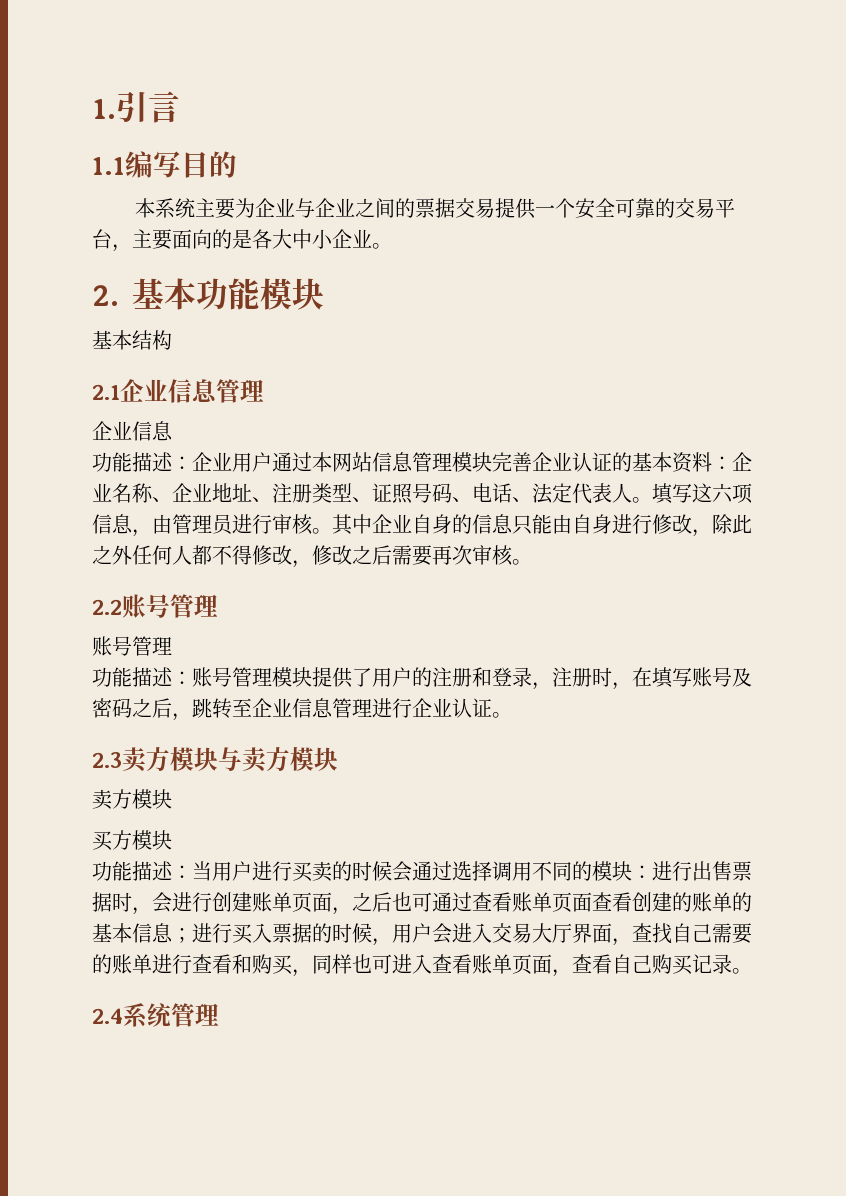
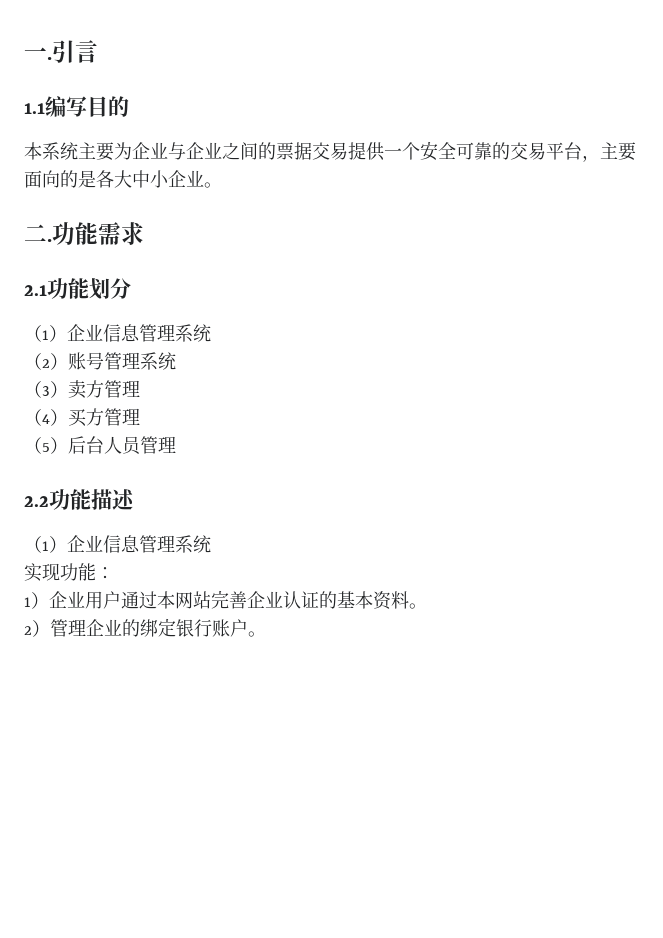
- 1.引言
+ 一.引言
- 2.基本功能模块
- 基本结构
- 2.1企业信息管理
- 企业信息
- 功能描述：企业用户通过本网站信息管理模块完善企业认证的基本资料：企业名称、企业地址、注册类型、证照号码、电话、法定代表人。填写这六项信息，由管理员进行审核。其中企业自身的信息只能由自身进行修改，除此之外任何人都不得修改，修改之后需要再次审核。
- 2.2账号管理
- 账号管理
- 功能描述：账号管理模块提供了用户的注册和登录，注册时，在填写账号及密码之后，跳转至企业信息管理进行企业认证。
- 2.3卖方模块与卖方模块
- 卖方模块
- 买方模块
- 功能描述：当用户进行买卖的时候会通过选择调用不同的模块：进行出售票据时，会进行创建账单页面，之后也可通过查看账单页面查看创建的账单的基本信息；进行买入票据的时候，用户会进入交易大厅界面，查找自己需要的账单进行查看和购买，同样也可进入查看账单页面，查看自己购买记录。
- 2.4系统管理
+ 二.功能需求
+ 2.1功能划分
+ （1）企业信息管理系统
+ （2）账号管理系统
+ （3）卖方管理
+ （4）买方管理
+ （5）后台人员管理
+ 2.2功能描述
+ （1）企业信息管理系统
+ 实现功能：
+ 1）企业用户通过本网站完善企业认证的基本资料。
+ 2）管理企业的绑定银行账户。

